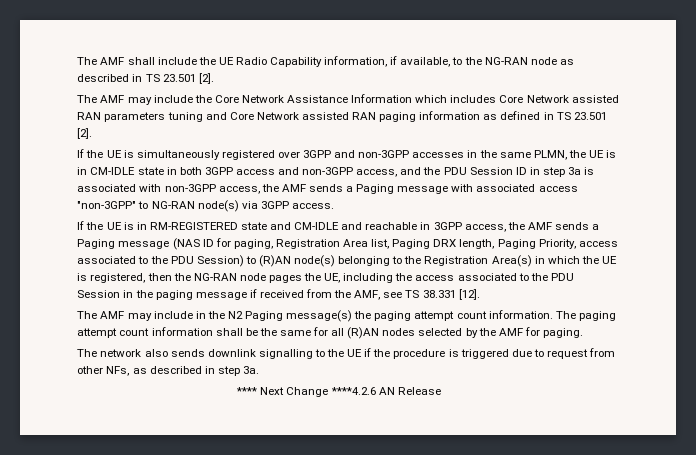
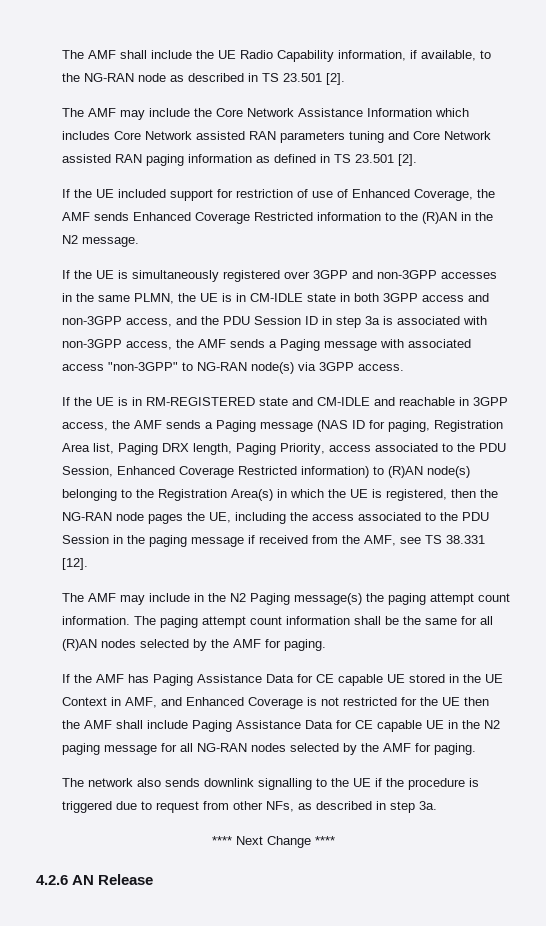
+ If the UE included support for restriction of use of Enhanced Coverage, the AMF sends Enhanced Coverage Restricted information to the (R)AN in the N2 message.
- If the UE is in RM-REGISTERED state and CM-IDLE and reachable in 3GPP access, the AMF sends a Paging message (NAS ID for paging, Registration Area list, Paging DRX length, Paging Priority, access associated to the PDU Session) to (R)AN node(s) belonging to the Registration Area(s) in which the UE is registered, then the NG-RAN node pages the UE, including the access associated to the PDU Session in the paging message if received from the AMF, see TS 38.331 [12].
+ If the UE is in RM-REGISTERED state and CM-IDLE and reachable in 3GPP access, the AMF sends a Paging message (NAS ID for paging, Registration Area list, Paging DRX length, Paging Priority, access associated to the PDU Session, Enhanced Coverage Restricted information) to (R)AN node(s) belonging to the Registration Area(s) in which the UE is registered, then the NG-RAN node pages the UE, including the access associated to the PDU Session in the paging message if received from the AMF, see TS 38.331 [12].
+ If the AMF has Paging Assistance Data for CE capable UE stored in the UE Context in AMF, and Enhanced Coverage is not restricted for the UE then the AMF shall include Paging Assistance Data for CE capable UE in the N2 paging message for all NG-RAN nodes selected by the AMF for paging.
- **** Next Change ****4.2.6 AN Release
+ **** Next Change ****
+ 4.2.6 AN Release

